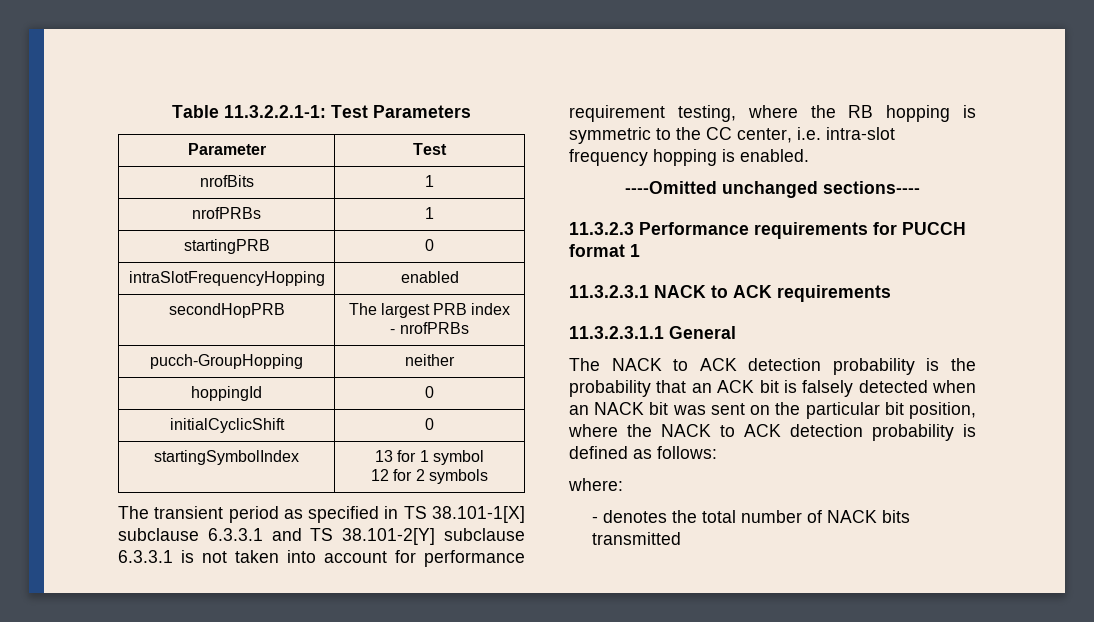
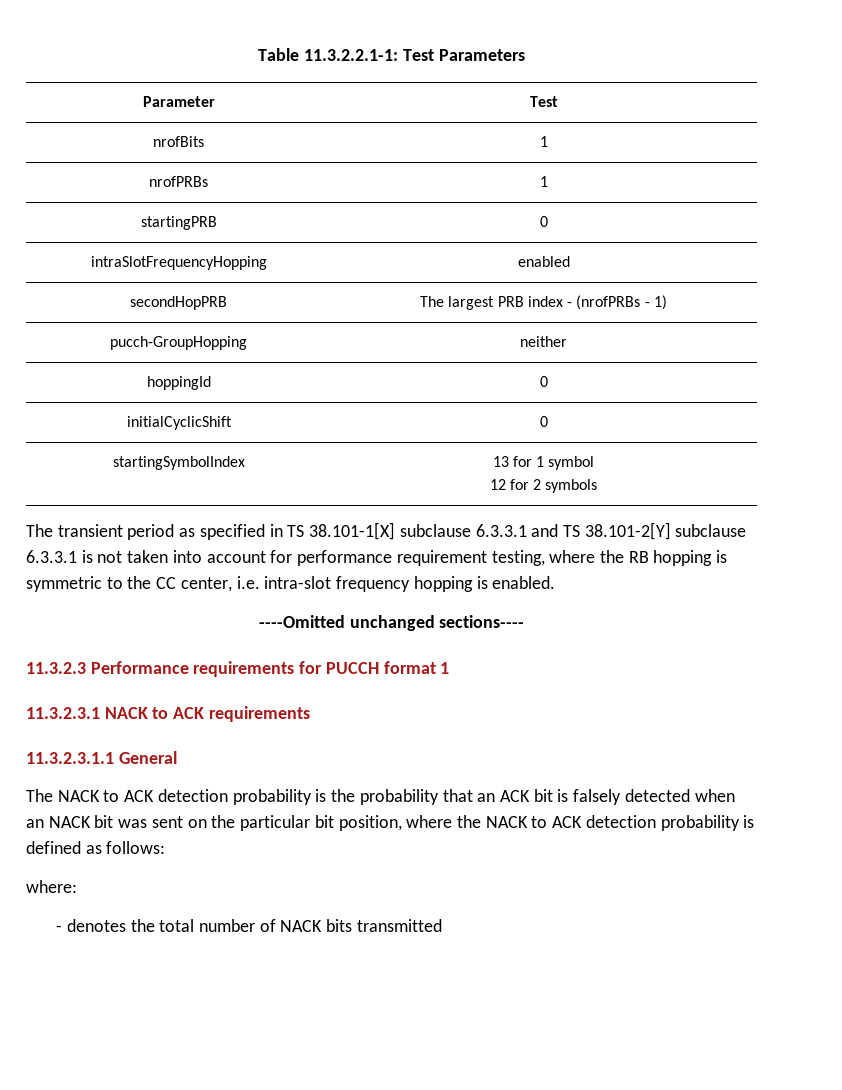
- secondHopPRB | The largest PRB index - nrofPRBs
+ secondHopPRB | The largest PRB index - (nrofPRBs - 1)

